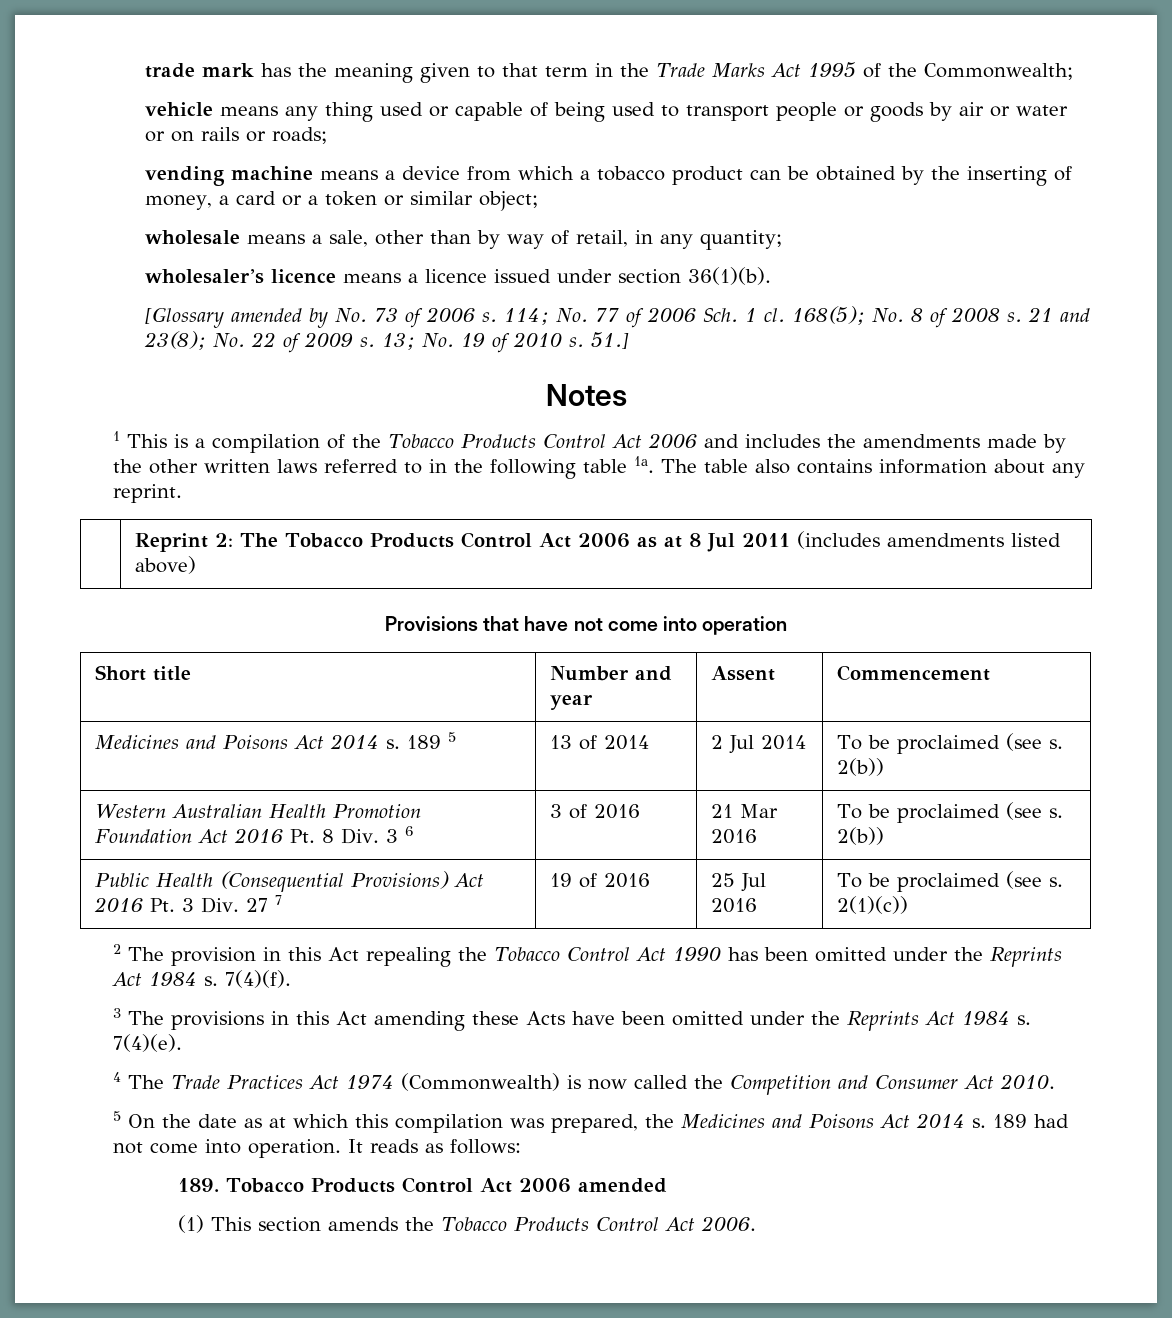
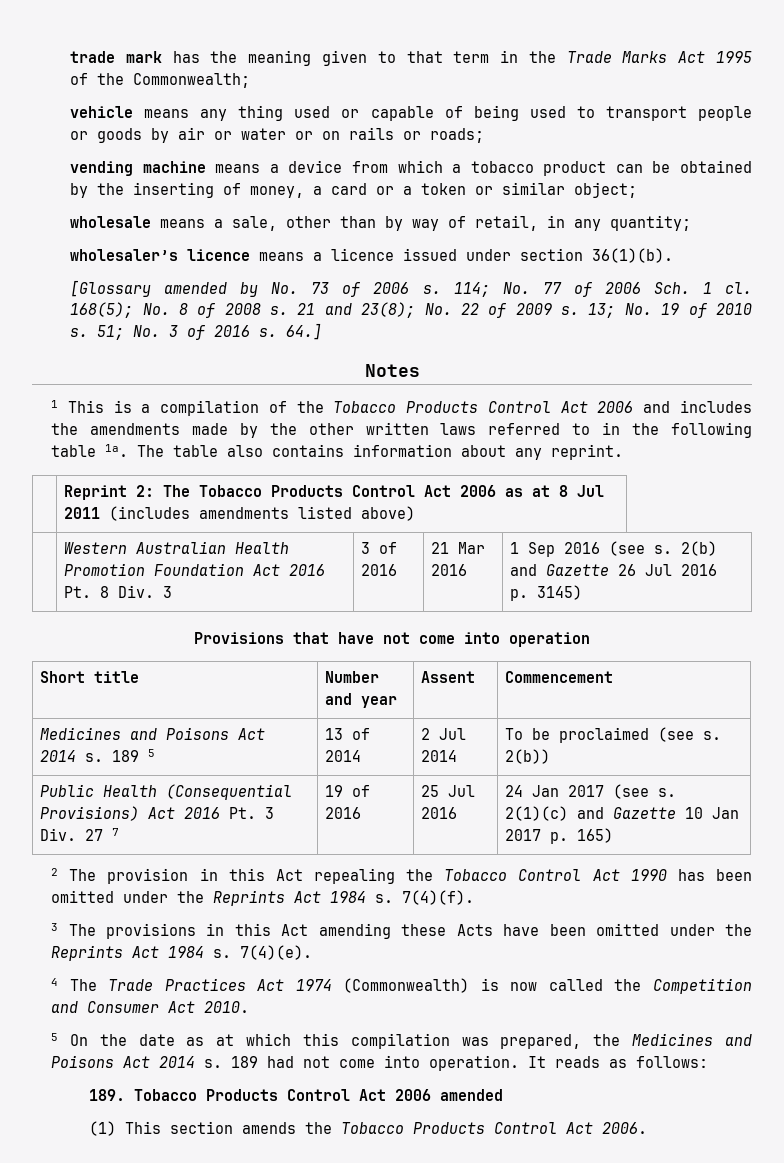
- 51.]
+ 51; No. 3 of 2016 s. 64.]
+ | Western Australian Health Promotion Foundation Act 2016 Pt. 8 Div. 3 | 3 of 2016 | 21 Mar 2016 | 1 Sep 2016 (see s. 2(b) and Gazette 26 Jul 2016 p. 3145)
- Western Australian Health Promotion Foundation Act 2016 Pt. 8 Div. 3 6 | 3 of 2016 | 21 Mar 2016 | To be proclaimed (see s. 2(b))
- Public Health (Consequential Provisions) Act 2016 Pt. 3 Div. 27 7 | 19 of 2016 | 25 Jul 2016 | To be proclaimed (see s. 2(1)(c))
+ Public Health (Consequential Provisions) Act 2016 Pt. 3 Div. 27 7 | 19 of 2016 | 25 Jul 2016 | 24 Jan 2017 (see s. 2(1)(c) and Gazette 10 Jan 2017 p. 165)

